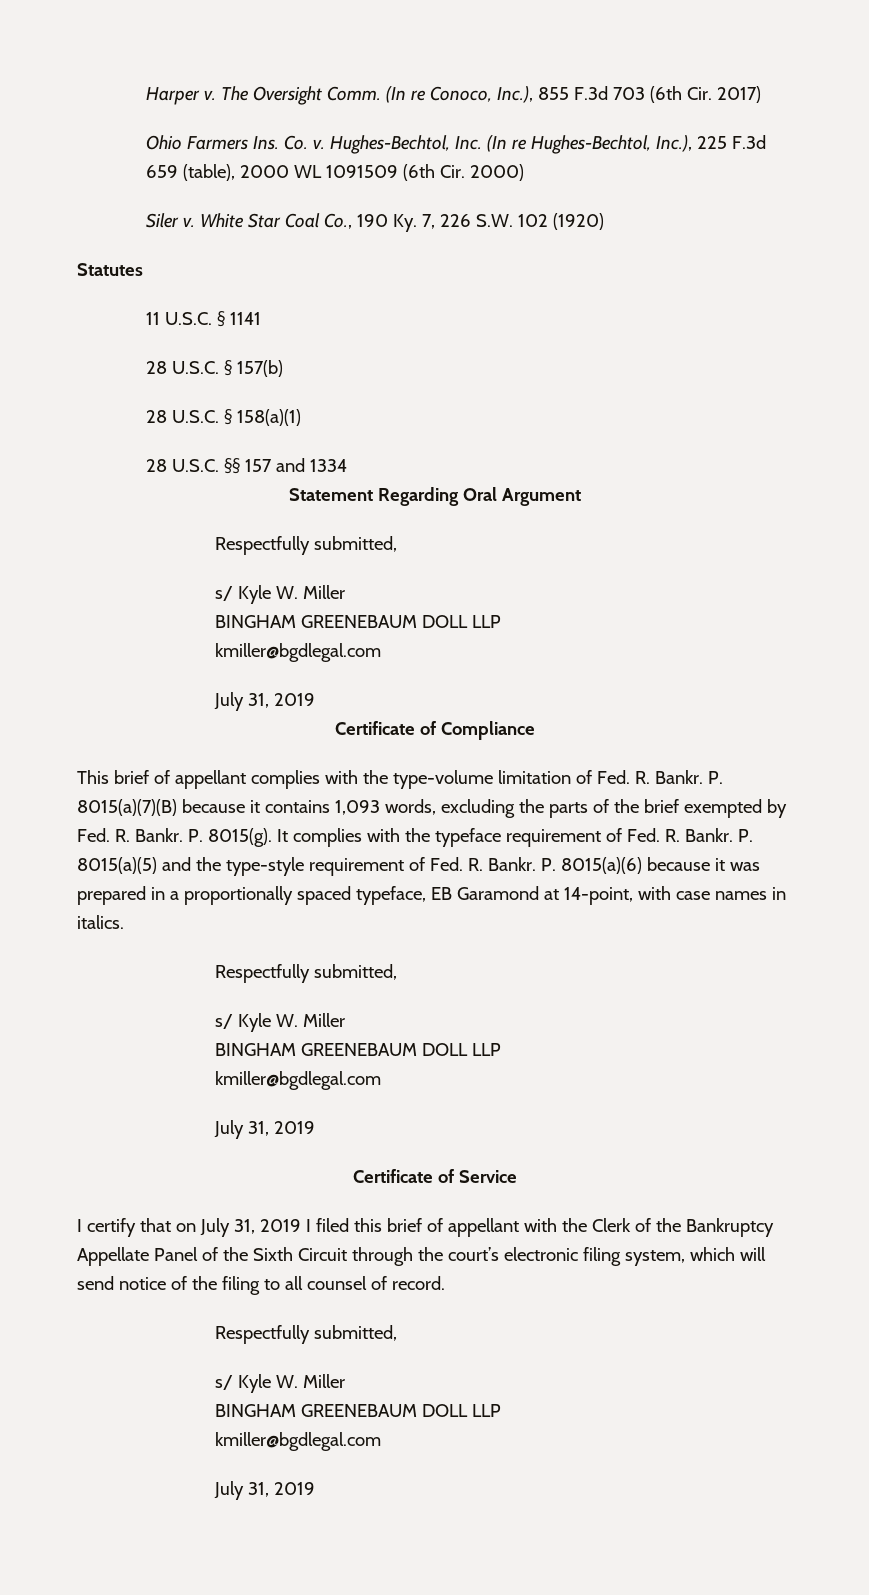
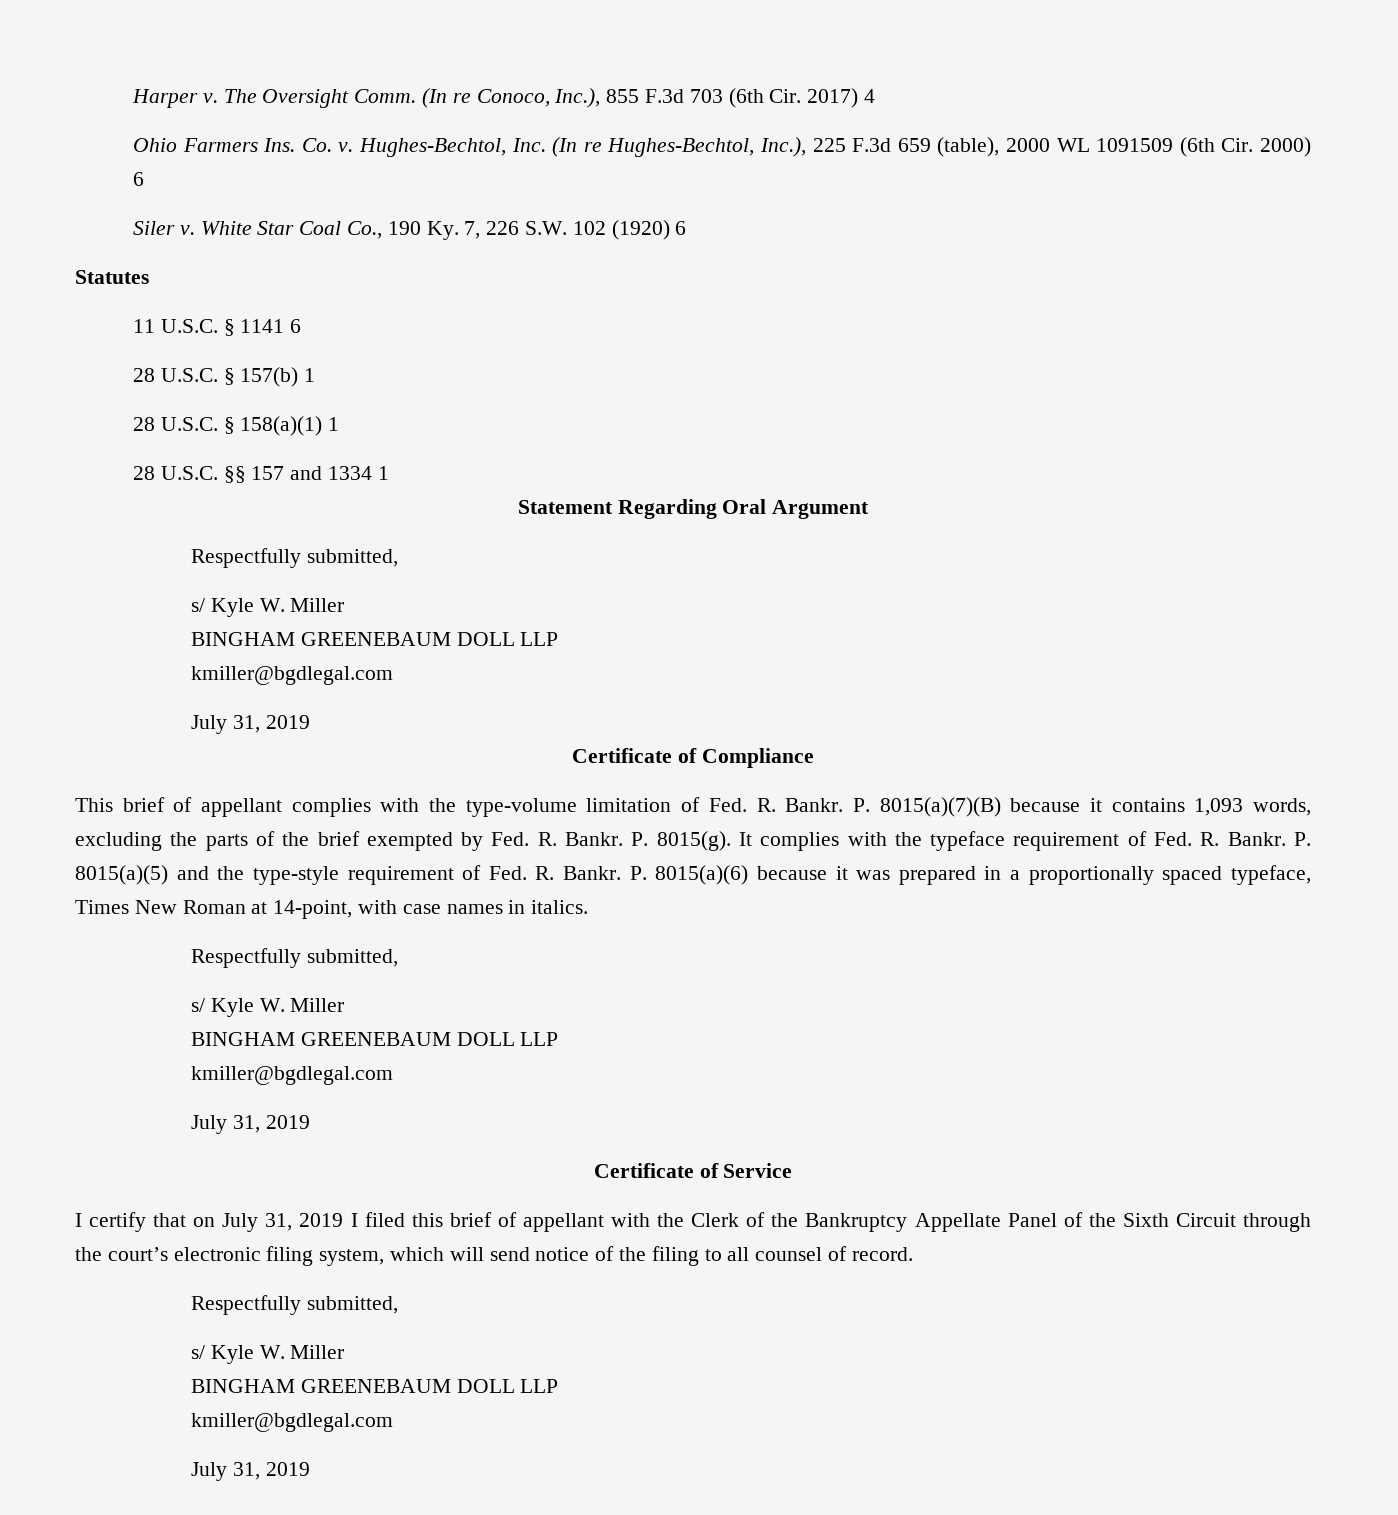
- (In re Conoco, Inc.), 855 F.3d 703 (6th Cir. 2017)
+ (In re Conoco, Inc.), 855 F.3d 703 (6th Cir. 2017) 4
- Hughes-Bechtol, Inc. (In re Hughes-Bechtol, Inc.), 225 F.3d 659 (table), 2000 WL 1091509 (6th Cir. 2000)
+ Hughes-Bechtol, Inc. (In re Hughes-Bechtol, Inc.), 225 F.3d 659 (table), 2000 WL 1091509 (6th Cir. 2000) 6
- White Star Coal Co., 190 Ky. 7, 226 S.W. 102 (1920)
+ White Star Coal Co., 190 Ky. 7, 226 S.W. 102 (1920) 6
- 11 U.S.C. § 1141
+ 11 U.S.C. § 1141 6
- 28 U.S.C. § 157(b)
+ 28 U.S.C. § 157(b) 1
- 28 U.S.C. § 158(a)(1)
+ 28 U.S.C. § 158(a)(1) 1
- 28 U.S.C. §§ 157 and 1334
+ 28 U.S.C. §§ 157 and 1334 1
- P. 8015(a)(6) because it was prepared in a proportionally spaced typeface, EB Garamond at 14-point, with case names in italics.
+ P. 8015(a)(6) because it was prepared in a proportionally spaced typeface, Times New Roman at 14-point, with case names in italics.

